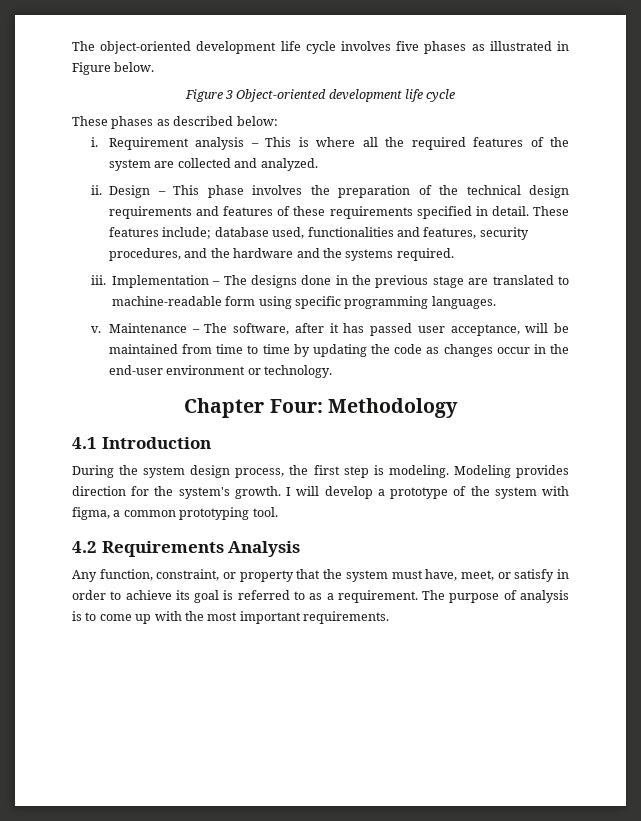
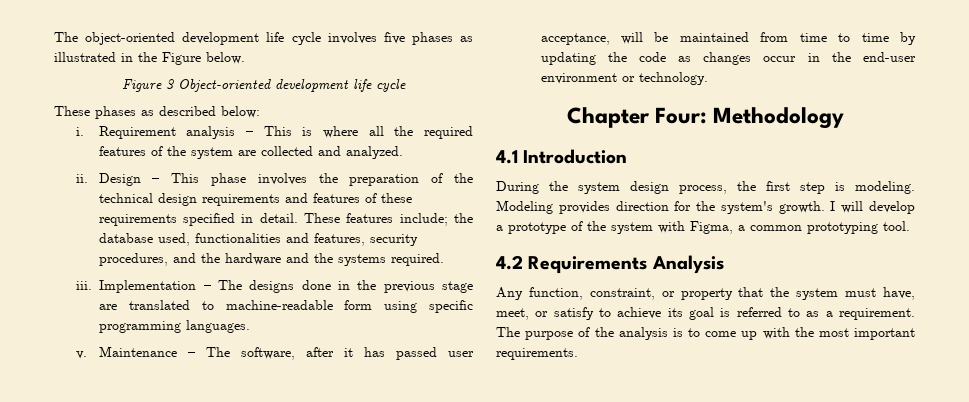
- The object-oriented development life cycle involves five phases as illustrated in Figure below.
+ The object-oriented development life cycle involves five phases as illustrated in the Figure below.
- These features include; database used, functionalities and features, security procedures, and the hardware and the systems required.
+ These features include; the database used, functionalities and features, security procedures, and the hardware and the systems required.
- I will develop a prototype of the system with figma, a common prototyping tool.
+ I will develop a prototype of the system with Figma, a common prototyping tool.
- Any function, constraint, or property that the system must have, meet, or satisfy in order to achieve its goal is referred to as a requirement.
+ Any function, constraint, or property that the system must have, meet, or satisfy to achieve its goal is referred to as a requirement.
- The purpose of analysis is to come up with the most important requirements.
+ The purpose of the analysis is to come up with the most important requirements.

